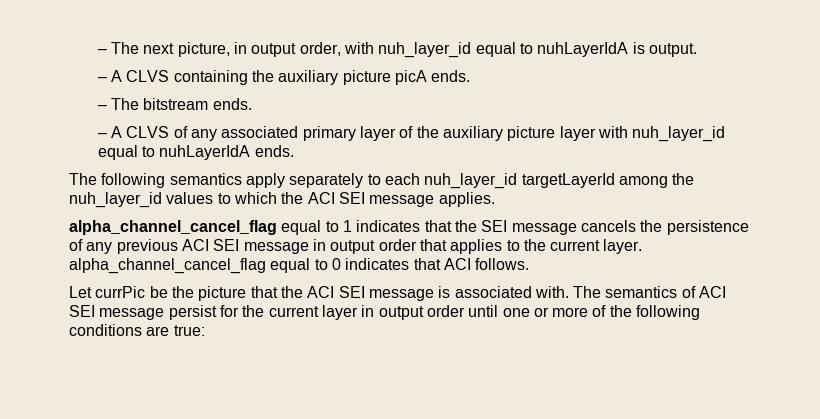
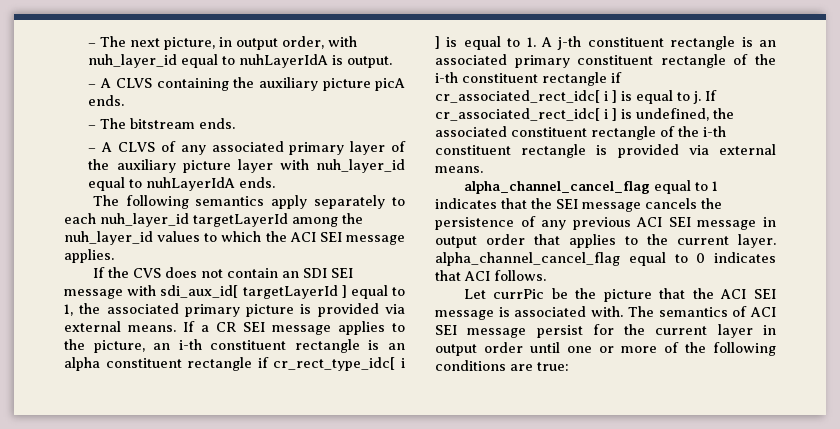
+ If the CVS does not contain an SDI SEI message with sdi_aux_id[ targetLayerId ] equal to 1, the associated primary picture is provided via external means. If a CR SEI message applies to the picture, an i-th constituent rectangle is an alpha constituent rectangle if cr_rect_type_idc[ i ] is equal to 1. A j-th constituent rectangle is an associated primary constituent rectangle of the i-th constituent rectangle if cr_associated_rect_idc[ i ] is equal to j. If cr_associated_rect_idc[ i ] is undefined, the associated constituent rectangle of the i-th constituent rectangle is provided via external means.

